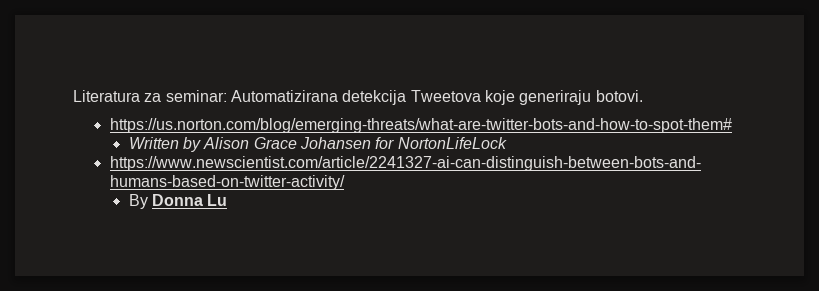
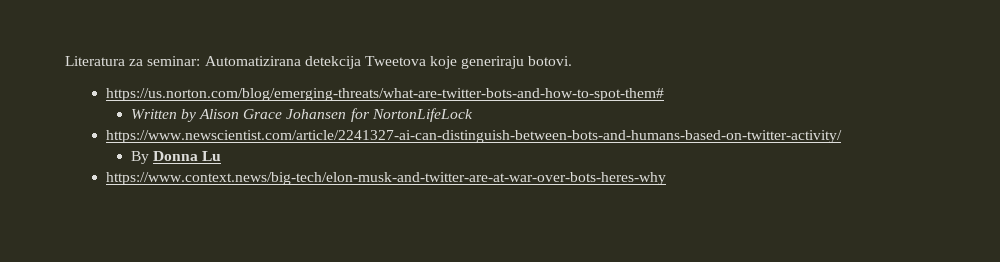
+ https://www.context.news/big-tech/elon-musk-and-twitter-are-at-war-over-bots-heres-why

